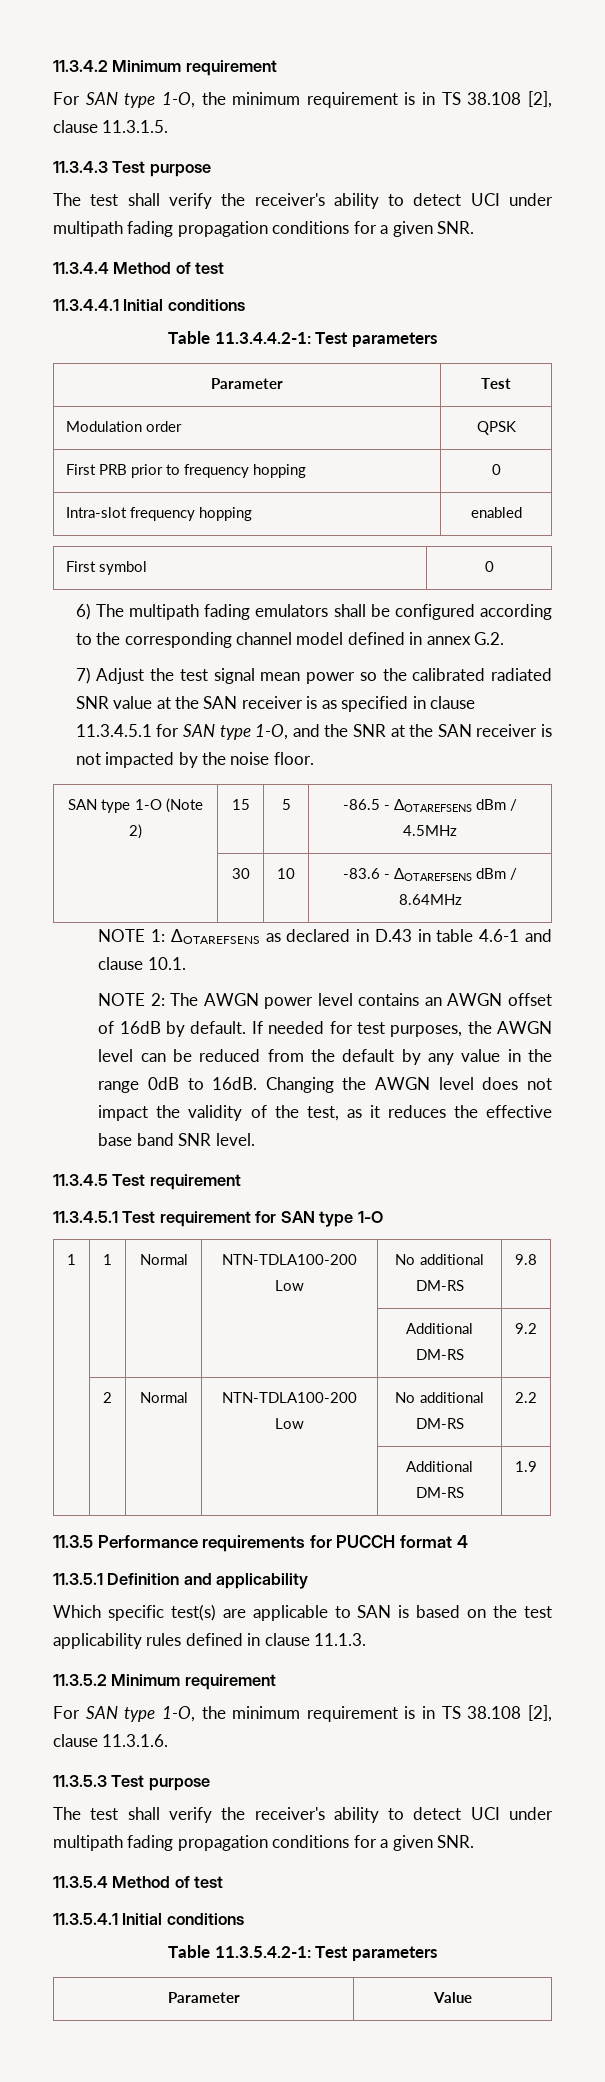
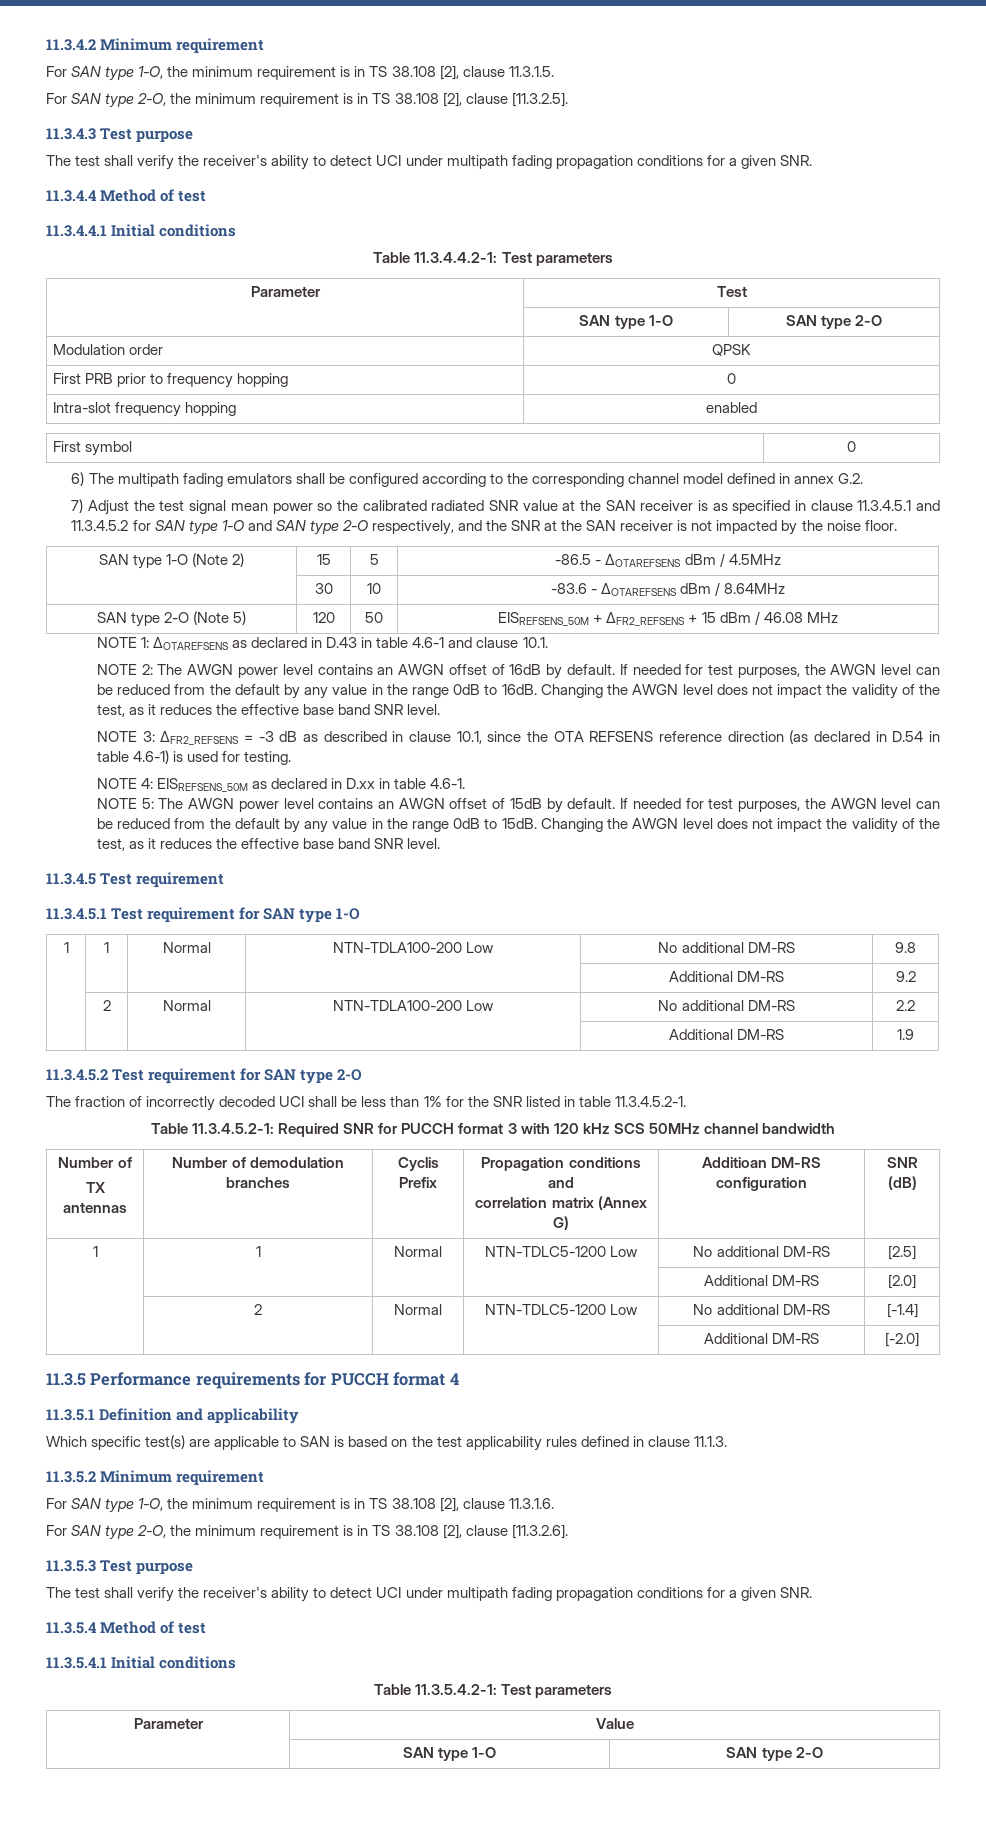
+ For SAN type 2-O, the minimum requirement is in TS 38.108 [2], clause [11.3.2.5].
  Parameter | Test
+ | SAN type 1-O | SAN type 2-O
- 7) Adjust the test signal mean power so the calibrated radiated SNR value at the SAN receiver is as specified in clause 11.3.4.5.1 for SAN type 1-O, and the SNR at the SAN receiver is not impacted by the noise floor.
+ 7) Adjust the test signal mean power so the calibrated radiated SNR value at the SAN receiver is as specified in clause 11.3.4.5.1 and 11.3.4.5.2 for SAN type 1-O and SAN type 2-O respectively, and the SNR at the SAN receiver is not impacted by the noise floor.
+ SAN type 2-O (Note 5) | 120 | 50 | EISREFSENS_50M + ΔFR2_REFSENS + 15 dBm / 46.08 MHz
+ NOTE 3: ΔFR2_REFSENS = -3 dB as described in clause 10.1, since the OTA REFSENS reference direction (as declared in D.54 in table 4.6-1) is used for testing.
+ NOTE 4: EISREFSENS_50M as declared in D.xx in table 4.6-1.
+ NOTE 5: The AWGN power level contains an AWGN offset of 15dB by default. If needed for test purposes, the AWGN level can be reduced from the default by any value in the range 0dB to 15dB. Changing the AWGN level does not impact the validity of the test, as it reduces the effective base band SNR level.
+ 11.3.4.5.2 Test requirement for SAN type 2-O
+ The fraction of incorrectly decoded UCI shall be less than 1% for the SNR listed in table 11.3.4.5.2-1.
+ Table 11.3.4.5.2-1: Required SNR for PUCCH format 3 with 120 kHz SCS 50MHz channel bandwidth
+ Number of
+ TX antennas | Number of demodulation branches | Cyclis Prefix | Propagation conditions and
+ correlation matrix (Annex G) | Additioan DM-RS configuration | SNR (dB)
+ 1 | 1 | Normal | NTN-TDLC5-1200 Low | No additional DM-RS | [2.5]
+ | | | | Additional DM-RS | [2.0]
+ | 2 | Normal | NTN-TDLC5-1200 Low | No additional DM-RS | [-1.4]
+ | | | | Additional DM-RS | [-2.0]
+ For SAN type 2-O, the minimum requirement is in TS 38.108 [2], clause [11.3.2.6].
  Parameter | Value
+ | SAN type 1-O | SAN type 2-O

